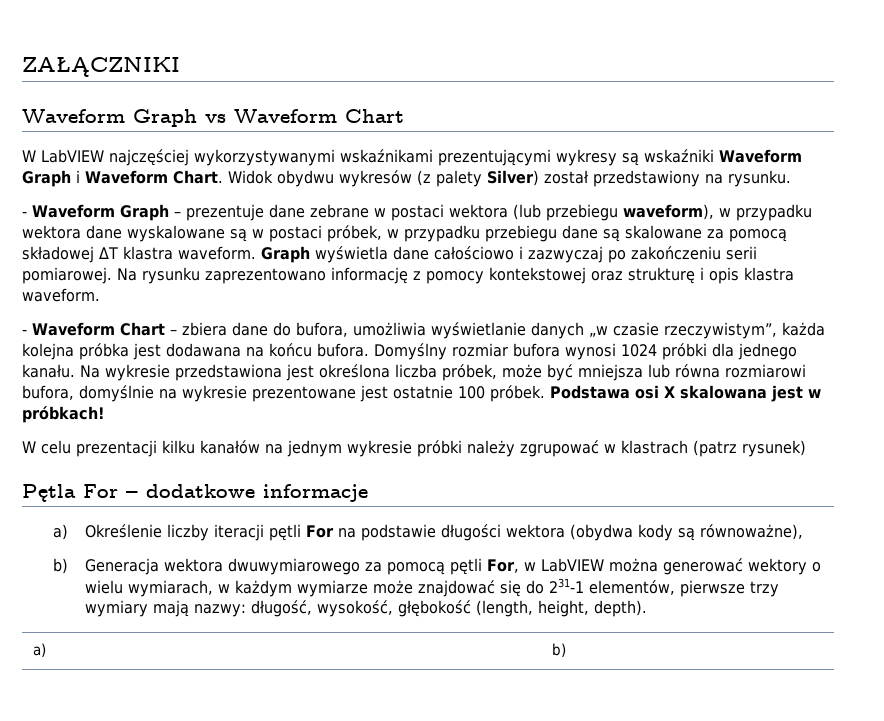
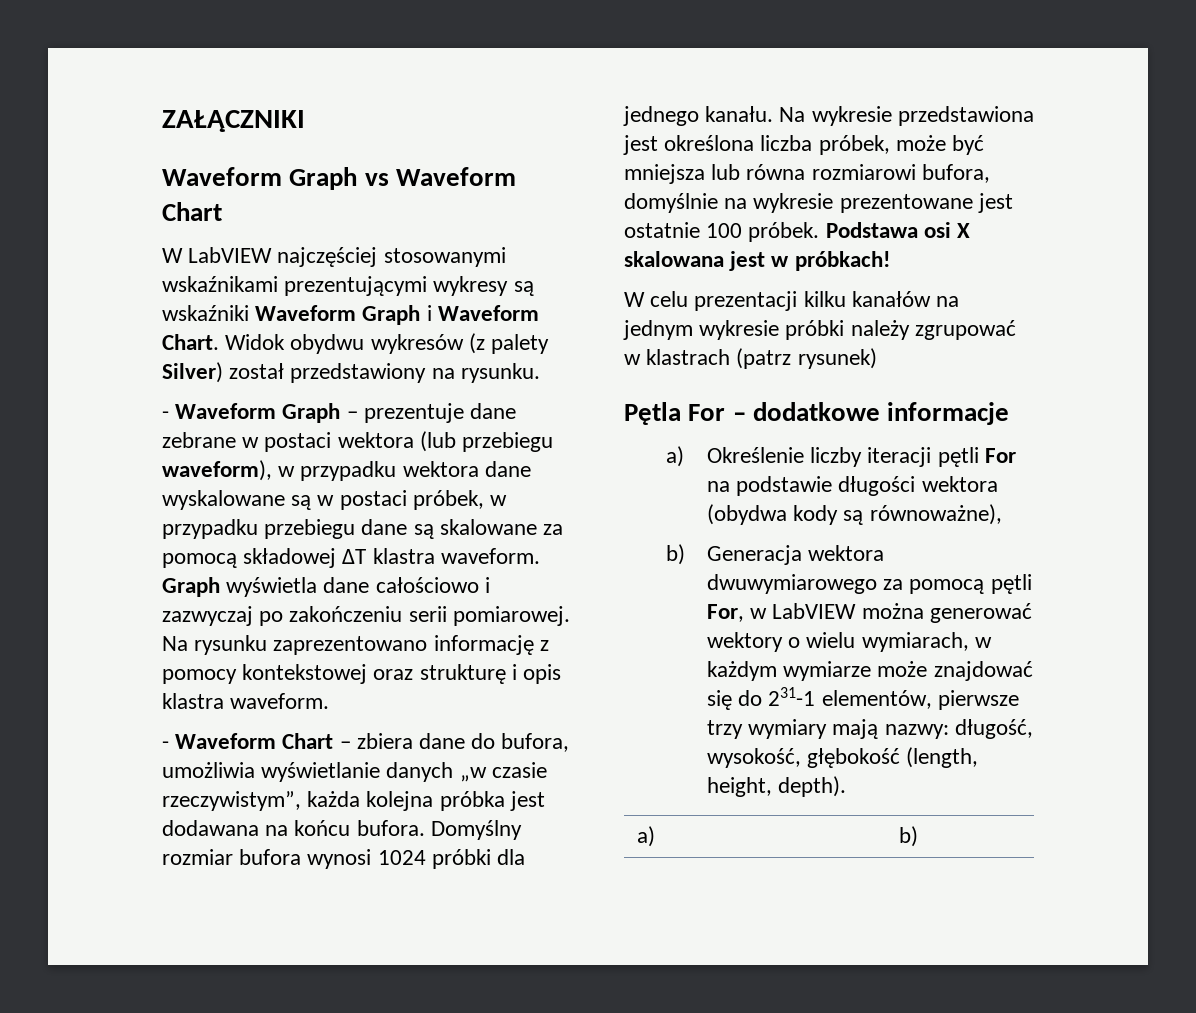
- W LabVIEW najczęściej wykorzystywanymi wskaźnikami prezentującymi wykresy są wskaźniki Waveform Graph i Waveform Chart.
+ W LabVIEW najczęściej stosowanymi wskaźnikami prezentującymi wykresy są wskaźniki Waveform Graph i Waveform Chart.

